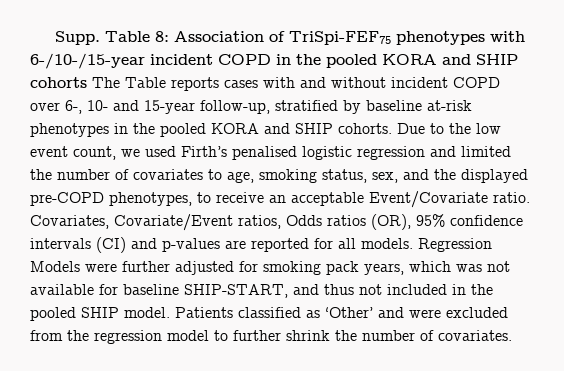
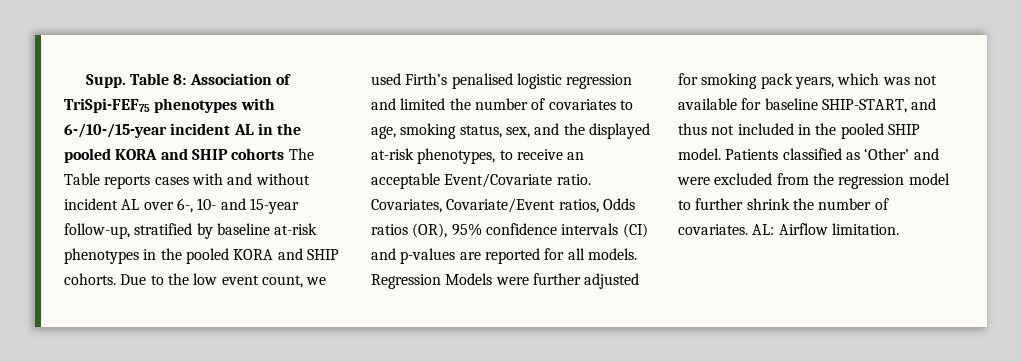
- Table 8: Association of TriSpi-FEF75 phenotypes with 6-/10-/15-year incident COPD in the pooled KORA and SHIP cohorts The Table reports cases with and without incident COPD over 6-, 10- and 15-year follow-up, stratified by baseline at-risk phenotypes in the pooled KORA and SHIP cohorts.
+ Table 8: Association of TriSpi-FEF75 phenotypes with 6-/10-/15-year incident AL in the pooled KORA and SHIP cohorts The Table reports cases with and without incident AL over 6-, 10- and 15-year follow-up, stratified by baseline at-risk phenotypes in the pooled KORA and SHIP cohorts.
- Due to the low event count, we used Firth’s penalised logistic regression and limited the number of covariates to age, smoking status, sex, and the displayed pre-COPD phenotypes, to receive an acceptable Event/Covariate ratio.
+ Due to the low event count, we used Firth’s penalised logistic regression and limited the number of covariates to age, smoking status, sex, and the displayed at-risk phenotypes, to receive an acceptable Event/Covariate ratio.
+ AL: Airflow limitation.

